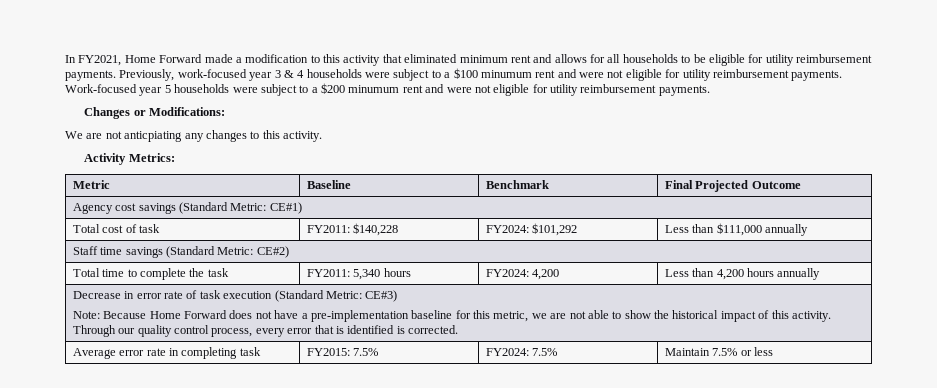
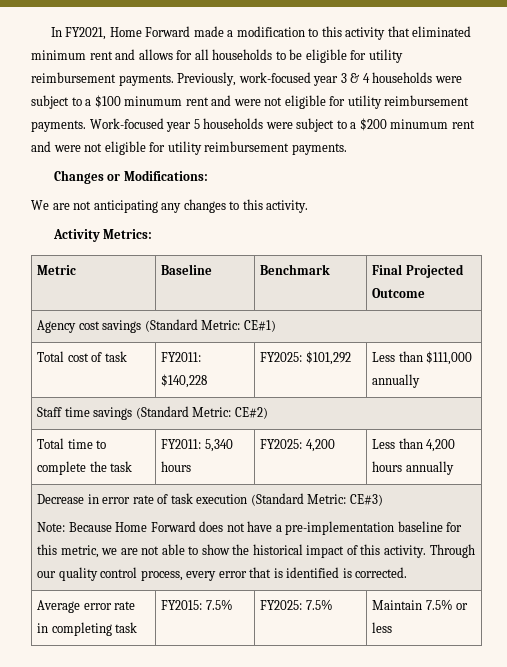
- We are not anticpiating any changes to this activity.
+ We are not anticipating any changes to this activity.
- Total cost of task | FY2011: $140,228 | FY2024: $101,292 | Less than $111,000 annually
+ Total cost of task | FY2011: $140,228 | FY2025: $101,292 | Less than $111,000 annually
- Total time to complete the task | FY2011: 5,340 hours | FY2024: 4,200 | Less than 4,200 hours annually
+ Total time to complete the task | FY2011: 5,340 hours | FY2025: 4,200 | Less than 4,200 hours annually
- Average error rate in completing task | FY2015: 7.5% | FY2024: 7.5% | Maintain 7.5% or less
+ Average error rate in completing task | FY2015: 7.5% | FY2025: 7.5% | Maintain 7.5% or less

